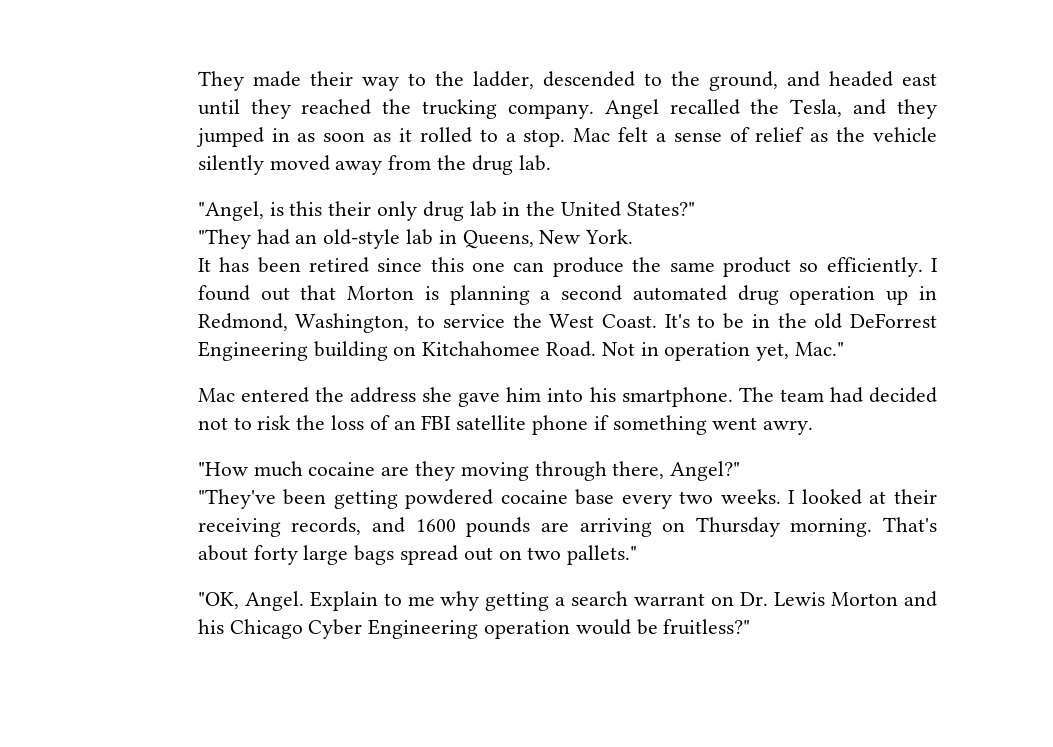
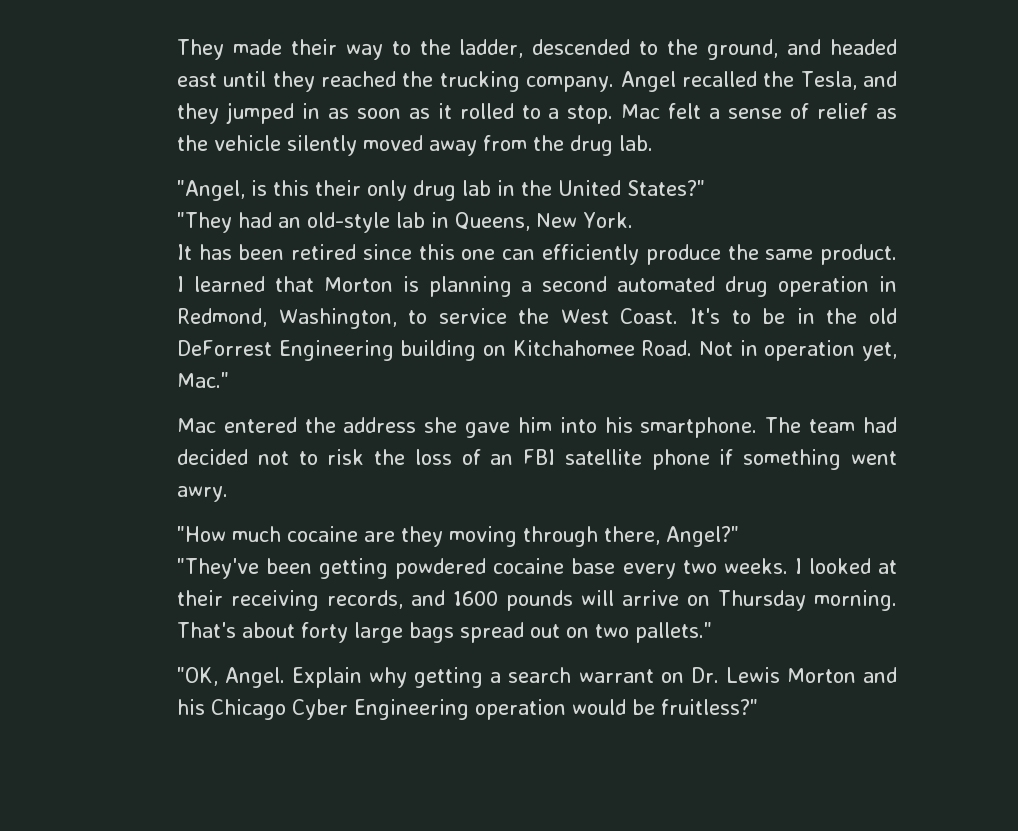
- It has been retired since this one can produce the same product so efficiently. I found out that Morton is planning a second automated drug operation up in Redmond, Washington, to service the West Coast.
+ It has been retired since this one can efficiently produce the same product. I learned that Morton is planning a second automated drug operation in Redmond, Washington, to service the West Coast.
- I looked at their receiving records, and 1600 pounds are arriving on Thursday morning.
+ I looked at their receiving records, and 1600 pounds will arrive on Thursday morning.
- Explain to me why getting a search warrant on Dr. Lewis Morton and his Chicago Cyber Engineering operation would be fruitless?"
+ Explain why getting a search warrant on Dr. Lewis Morton and his Chicago Cyber Engineering operation would be fruitless?"

